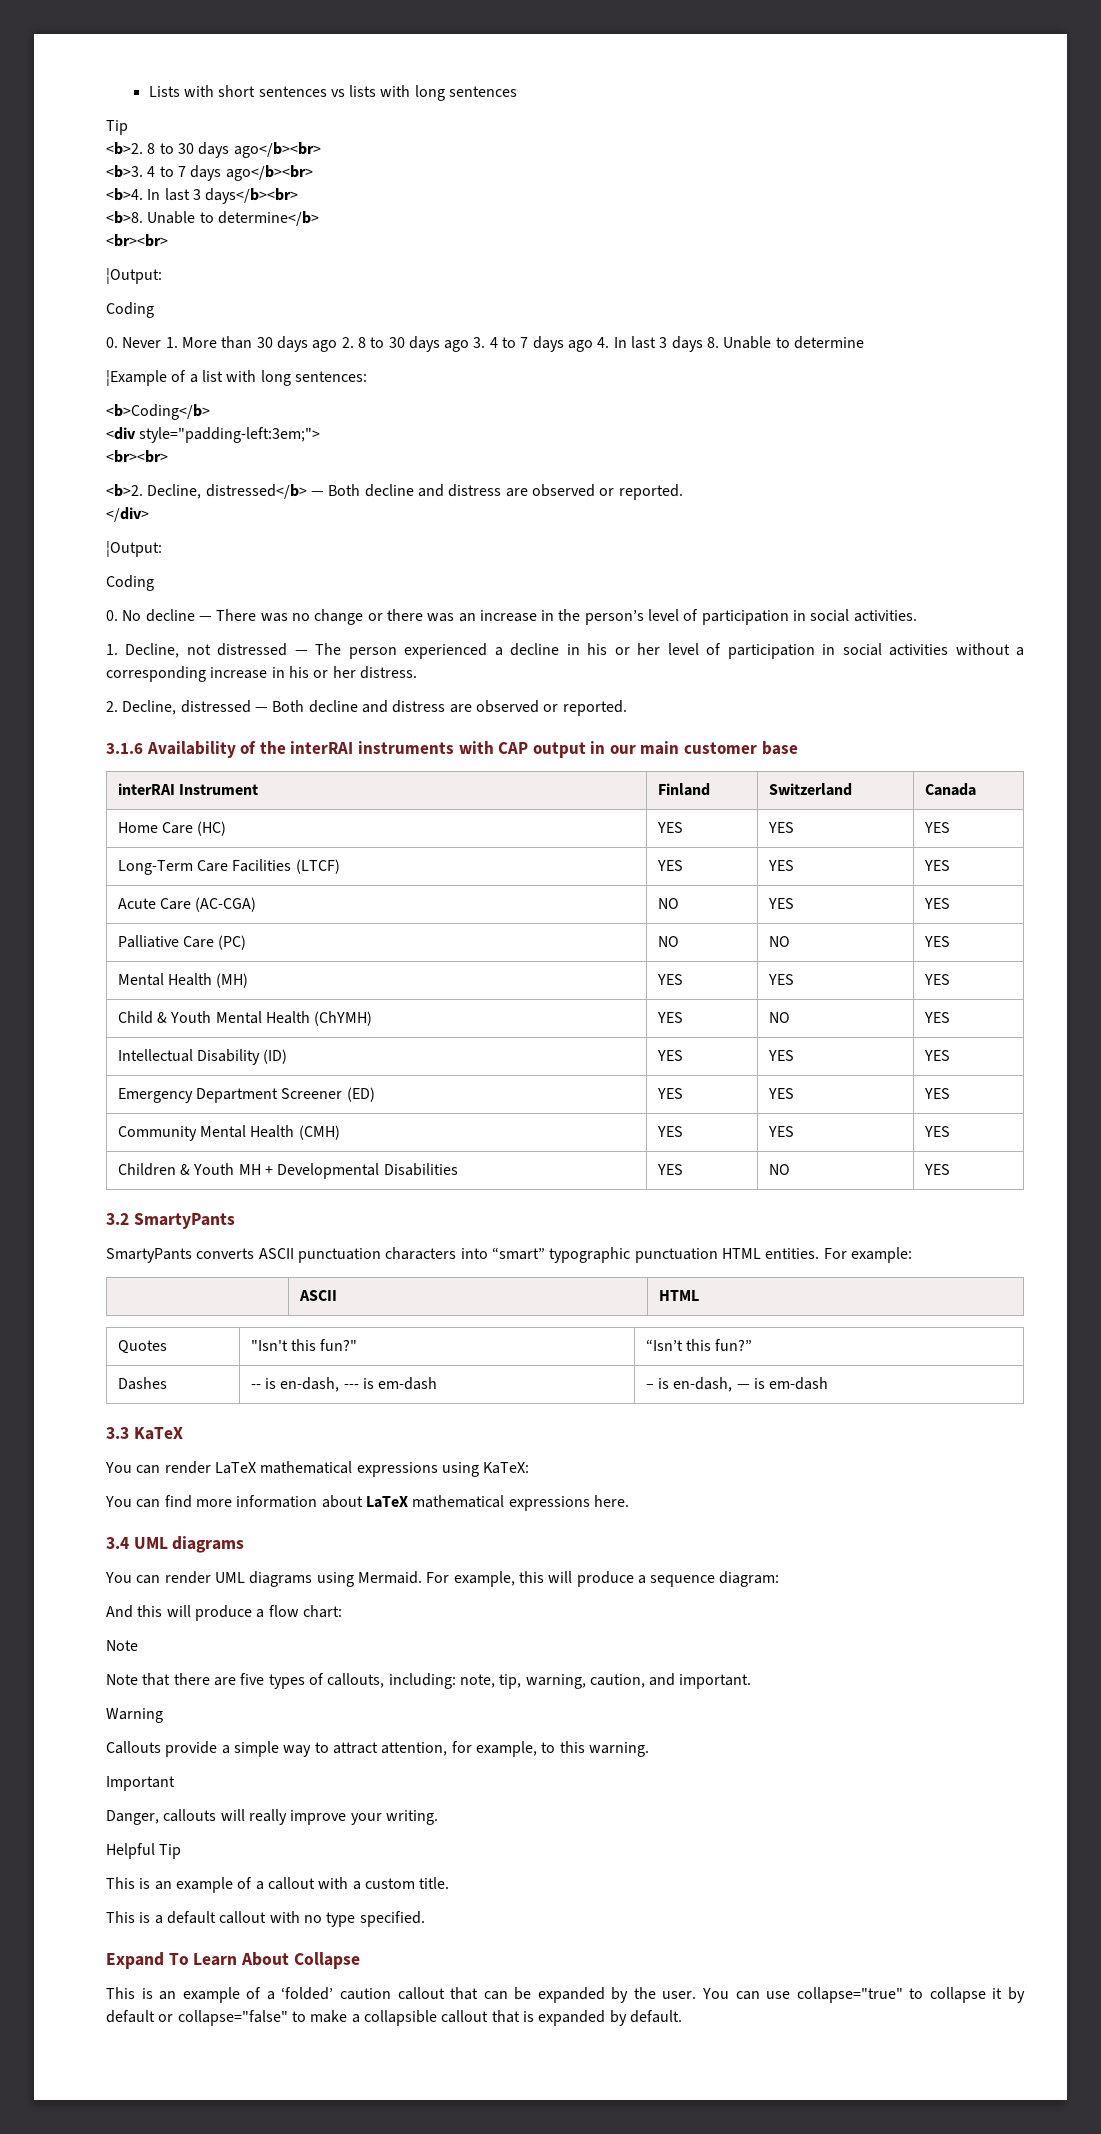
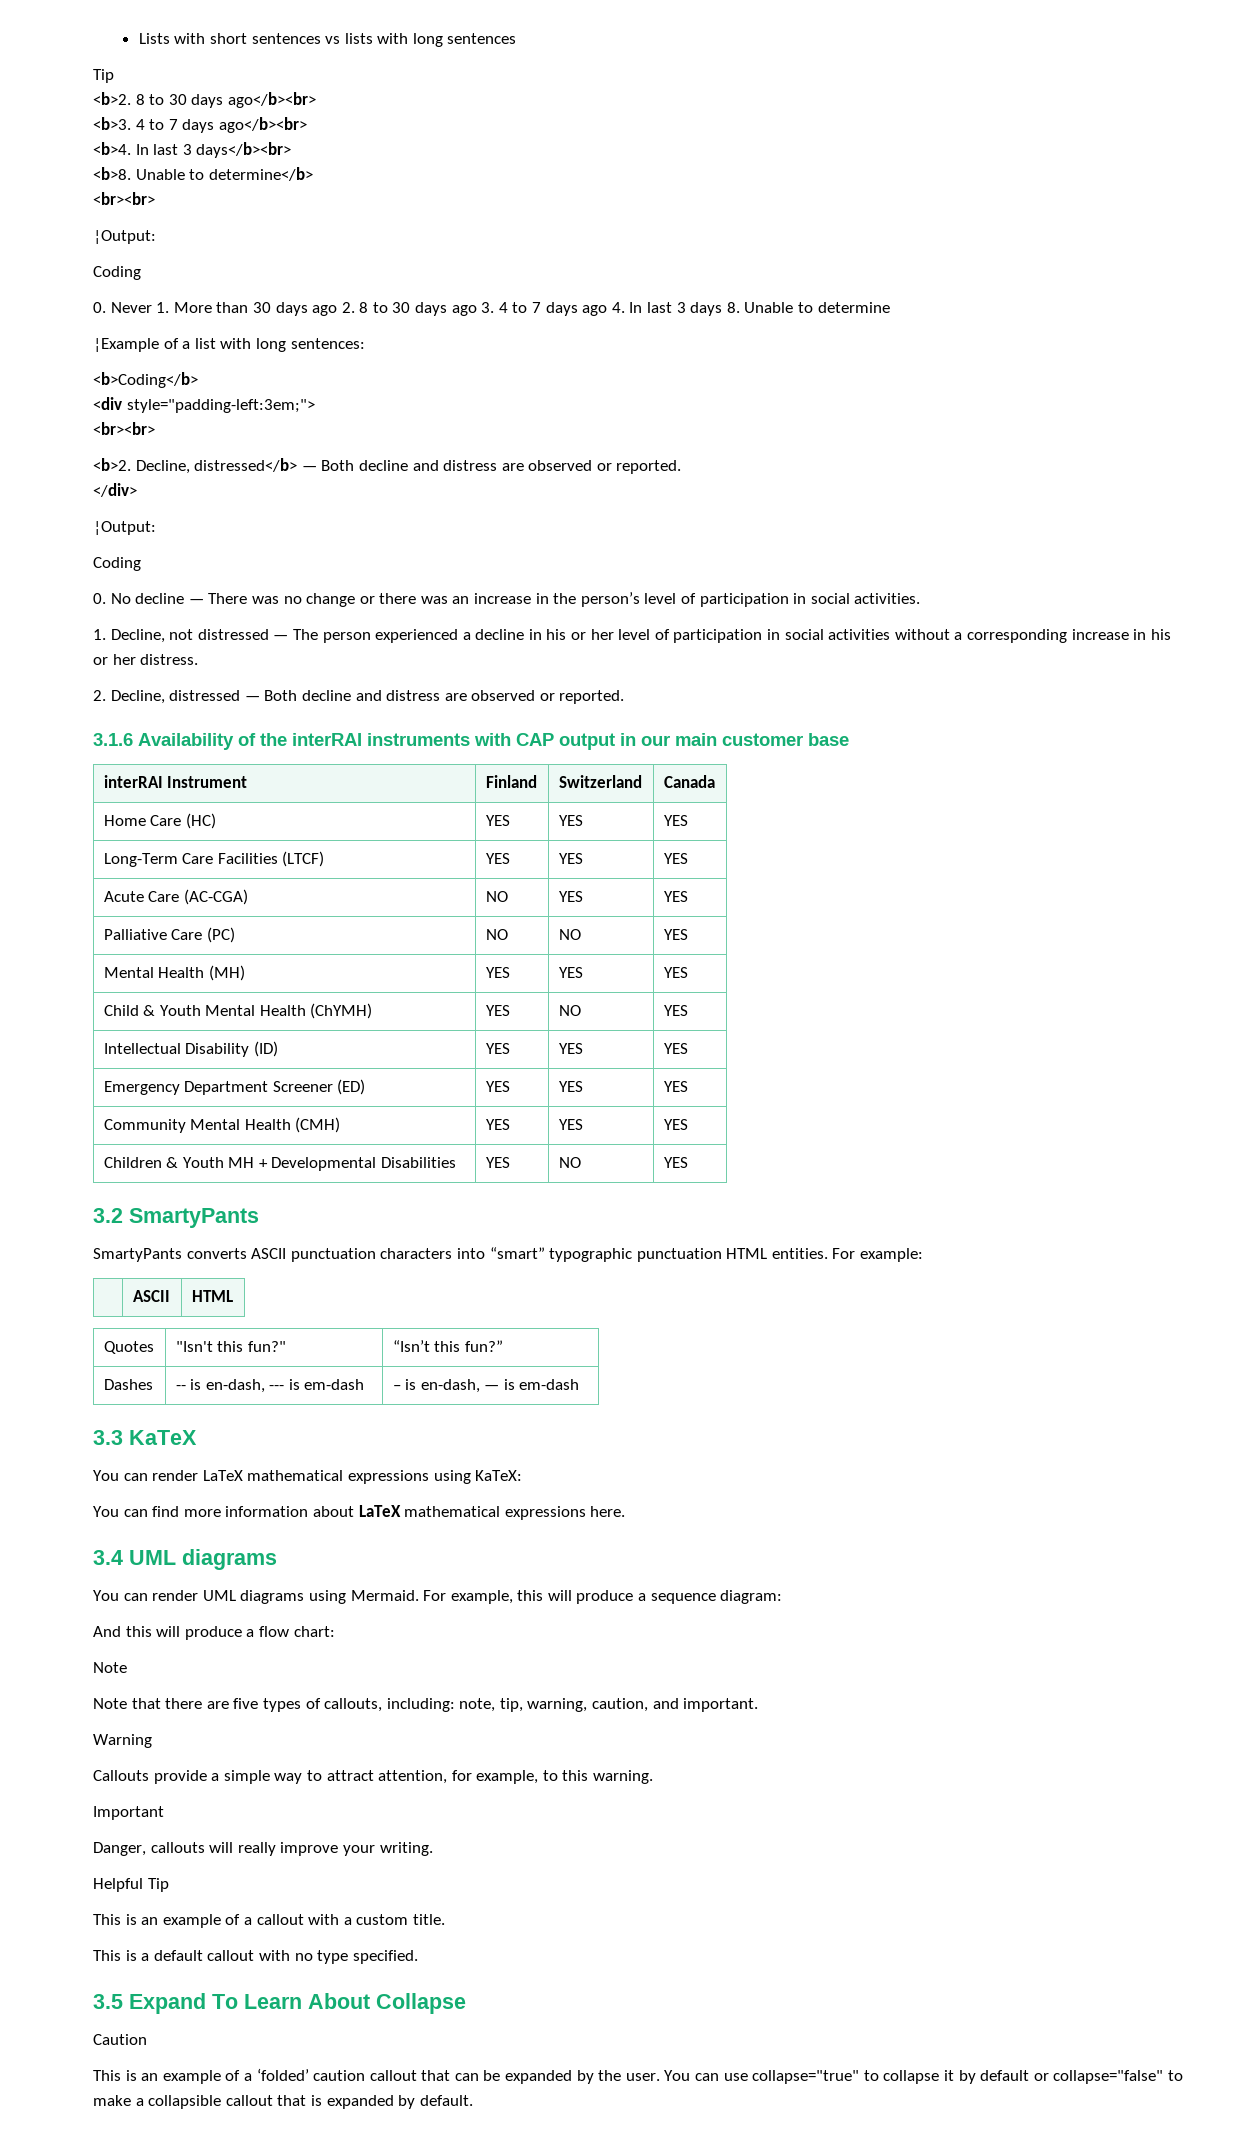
- Expand To Learn About Collapse
+ 3.5 Expand To Learn About Collapse
+ Caution

